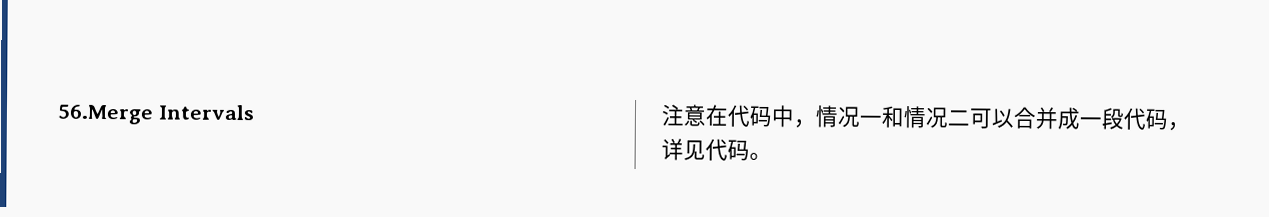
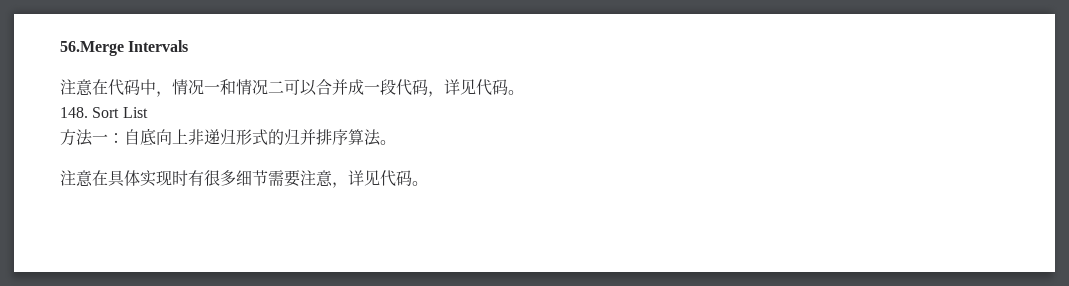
+ 148. Sort List
+ 方法一：自底向上非递归形式的归并排序算法。
+ 注意在具体实现时有很多细节需要注意，详见代码。

